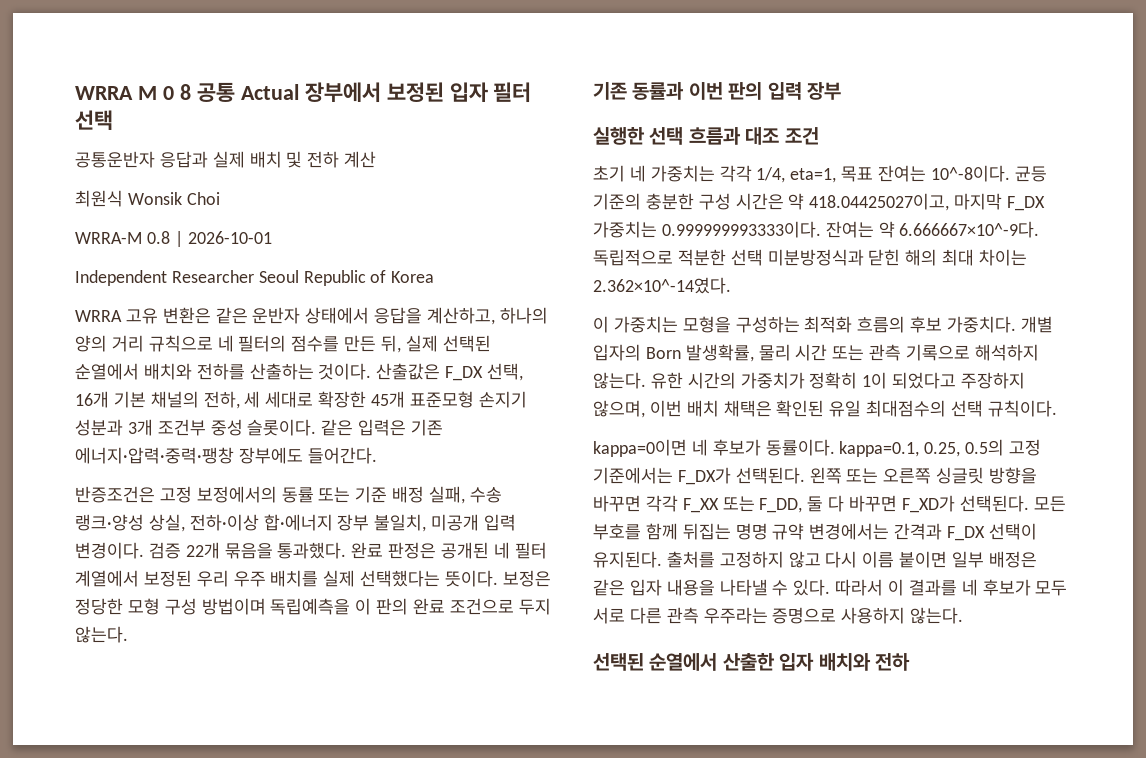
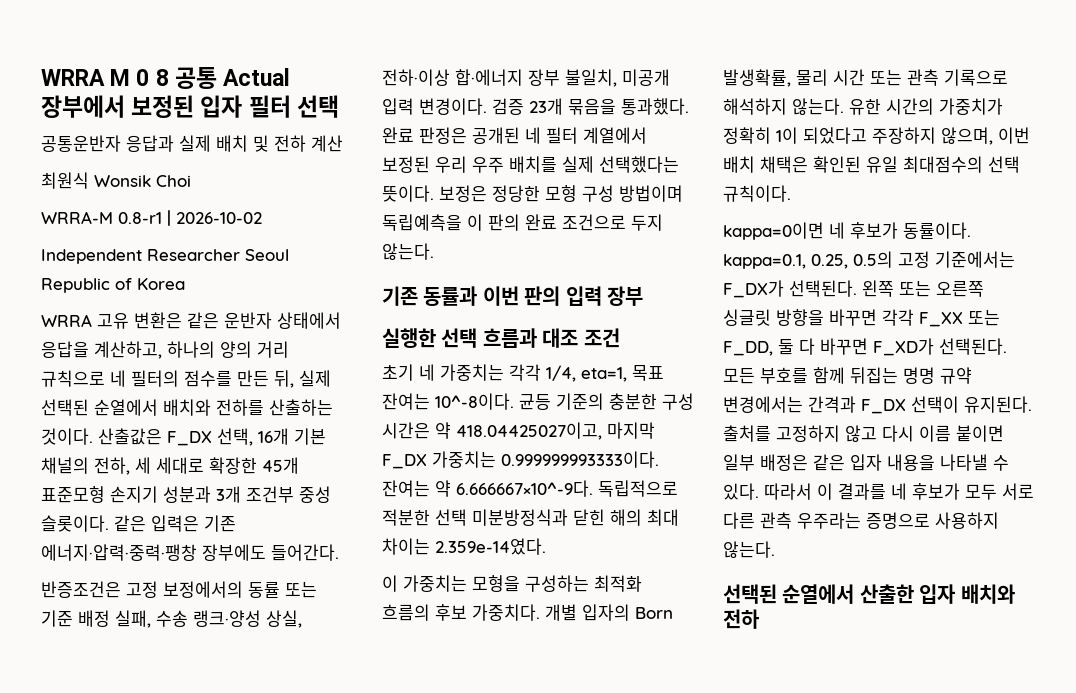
- WRRA-M 0.8 | 2026-10-01
+ WRRA-M 0.8-r1 | 2026-10-02
- 검증 22개 묶음을 통과했다.
+ 검증 23개 묶음을 통과했다.
- 균등 기준의 충분한 구성 시간은 약 418.04425027이고, 마지막 F_DX 가중치는 0.999999993333이다. 잔여는 약 6.666667×10^-9다. 독립적으로 적분한 선택 미분방정식과 닫힌 해의 최대 차이는 2.362×10^-14였다.
+ 균등 기준의 충분한 구성 시간은 약 418.04425027이고, 마지막 F_DX 가중치는 0.999999993333이다. 잔여는 약 6.666667×10^-9다. 독립적으로 적분한 선택 미분방정식과 닫힌 해의 최대 차이는 2.359e-14였다.

